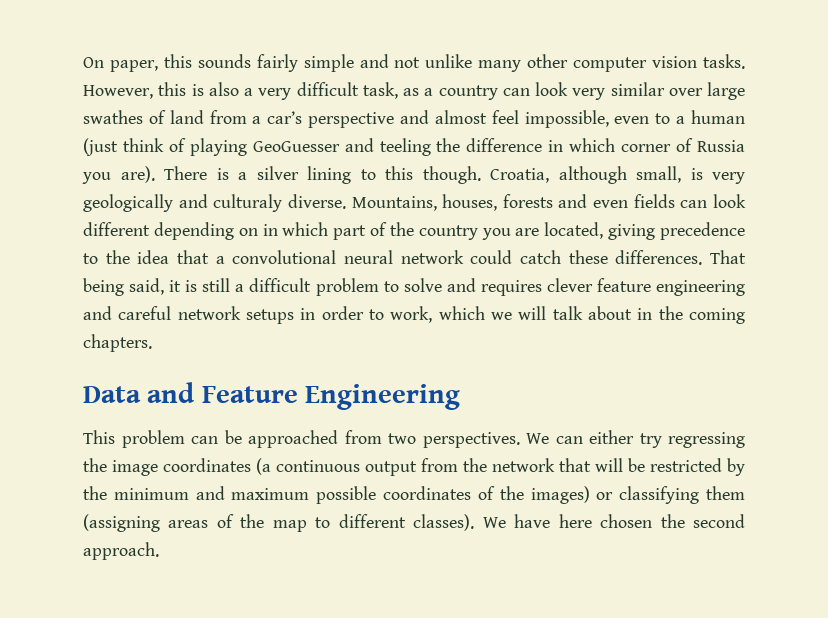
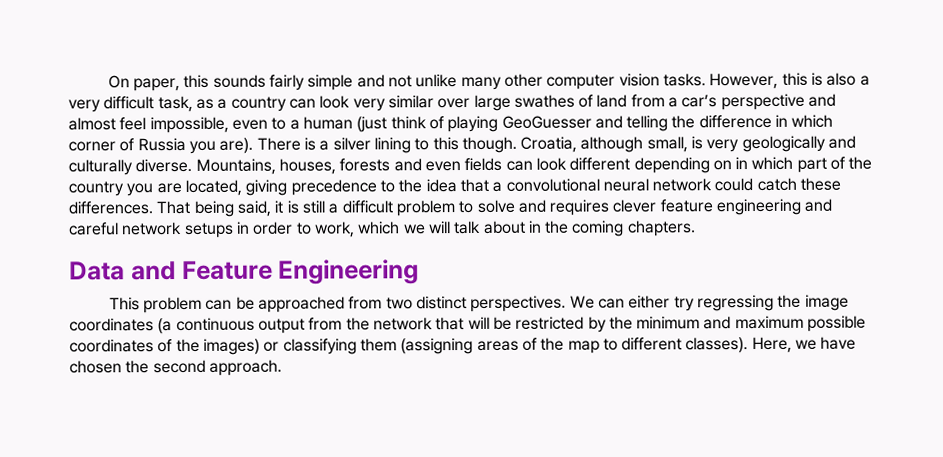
- However, this is also a very difficult task, as a country can look very similar over large swathes of land from a car’s perspective and almost feel impossible, even to a human (just think of playing GeoGuesser and teeling the difference in which corner of Russia you are).
+ However, this is also a very difficult task, as a country can look very similar over large swathes of land from a car’s perspective and almost feel impossible, even to a human (just think of playing GeoGuesser and telling the difference in which corner of Russia you are).
- Croatia, although small, is very geologically and culturaly diverse.
+ Croatia, although small, is very geologically and culturally diverse.
- This problem can be approached from two perspectives.
+ This problem can be approached from two distinct perspectives.
- We have here chosen the second approach.
+ Here, we have chosen the second approach.

